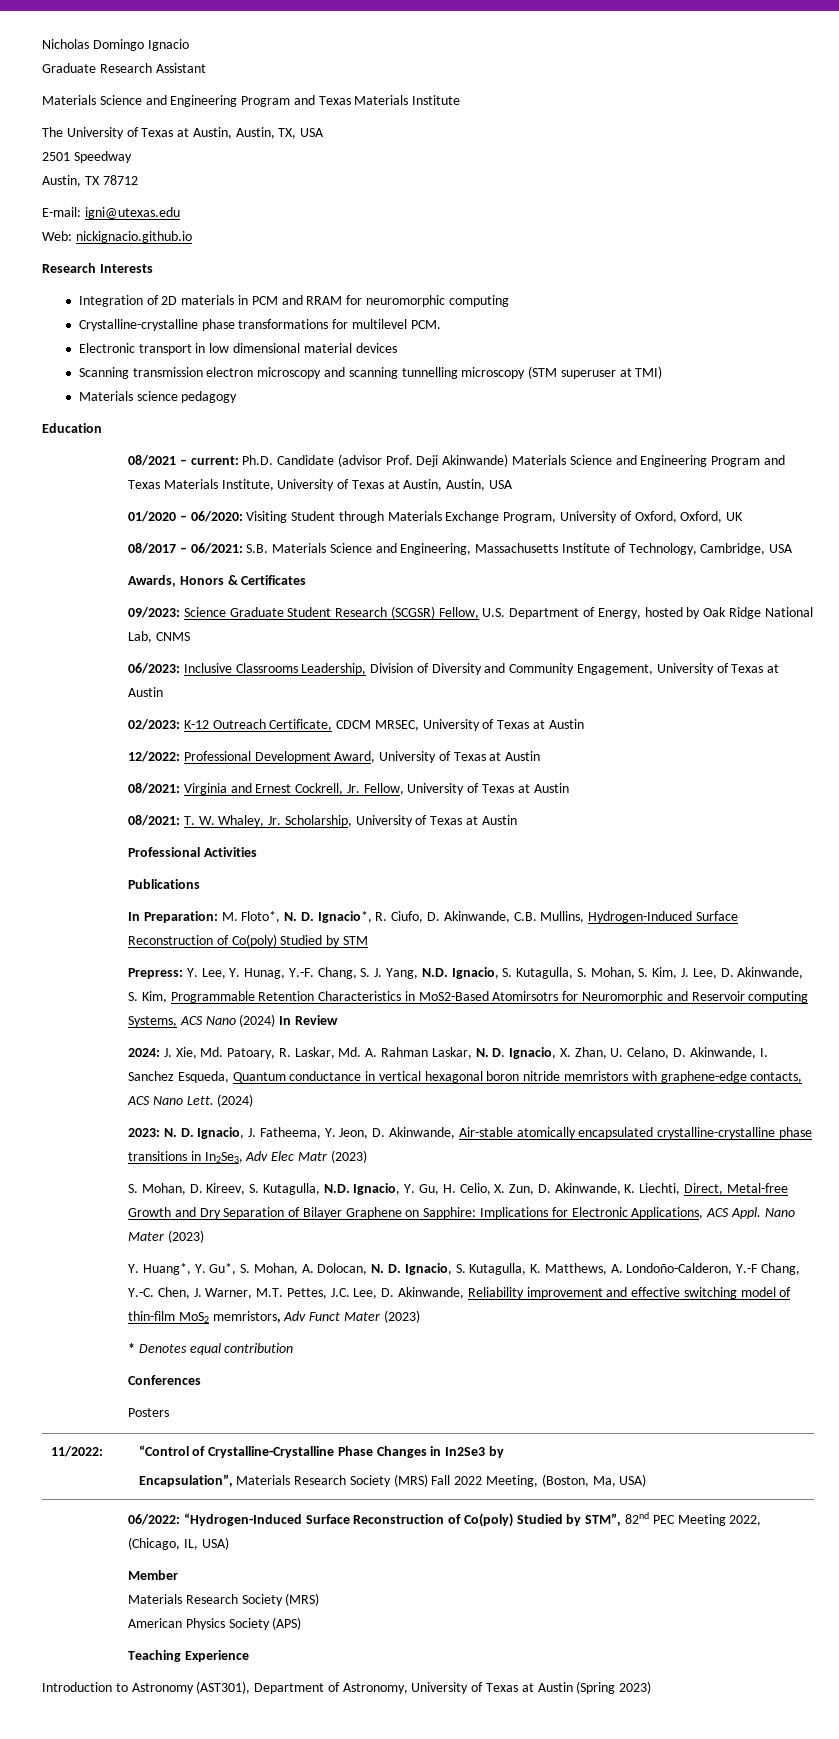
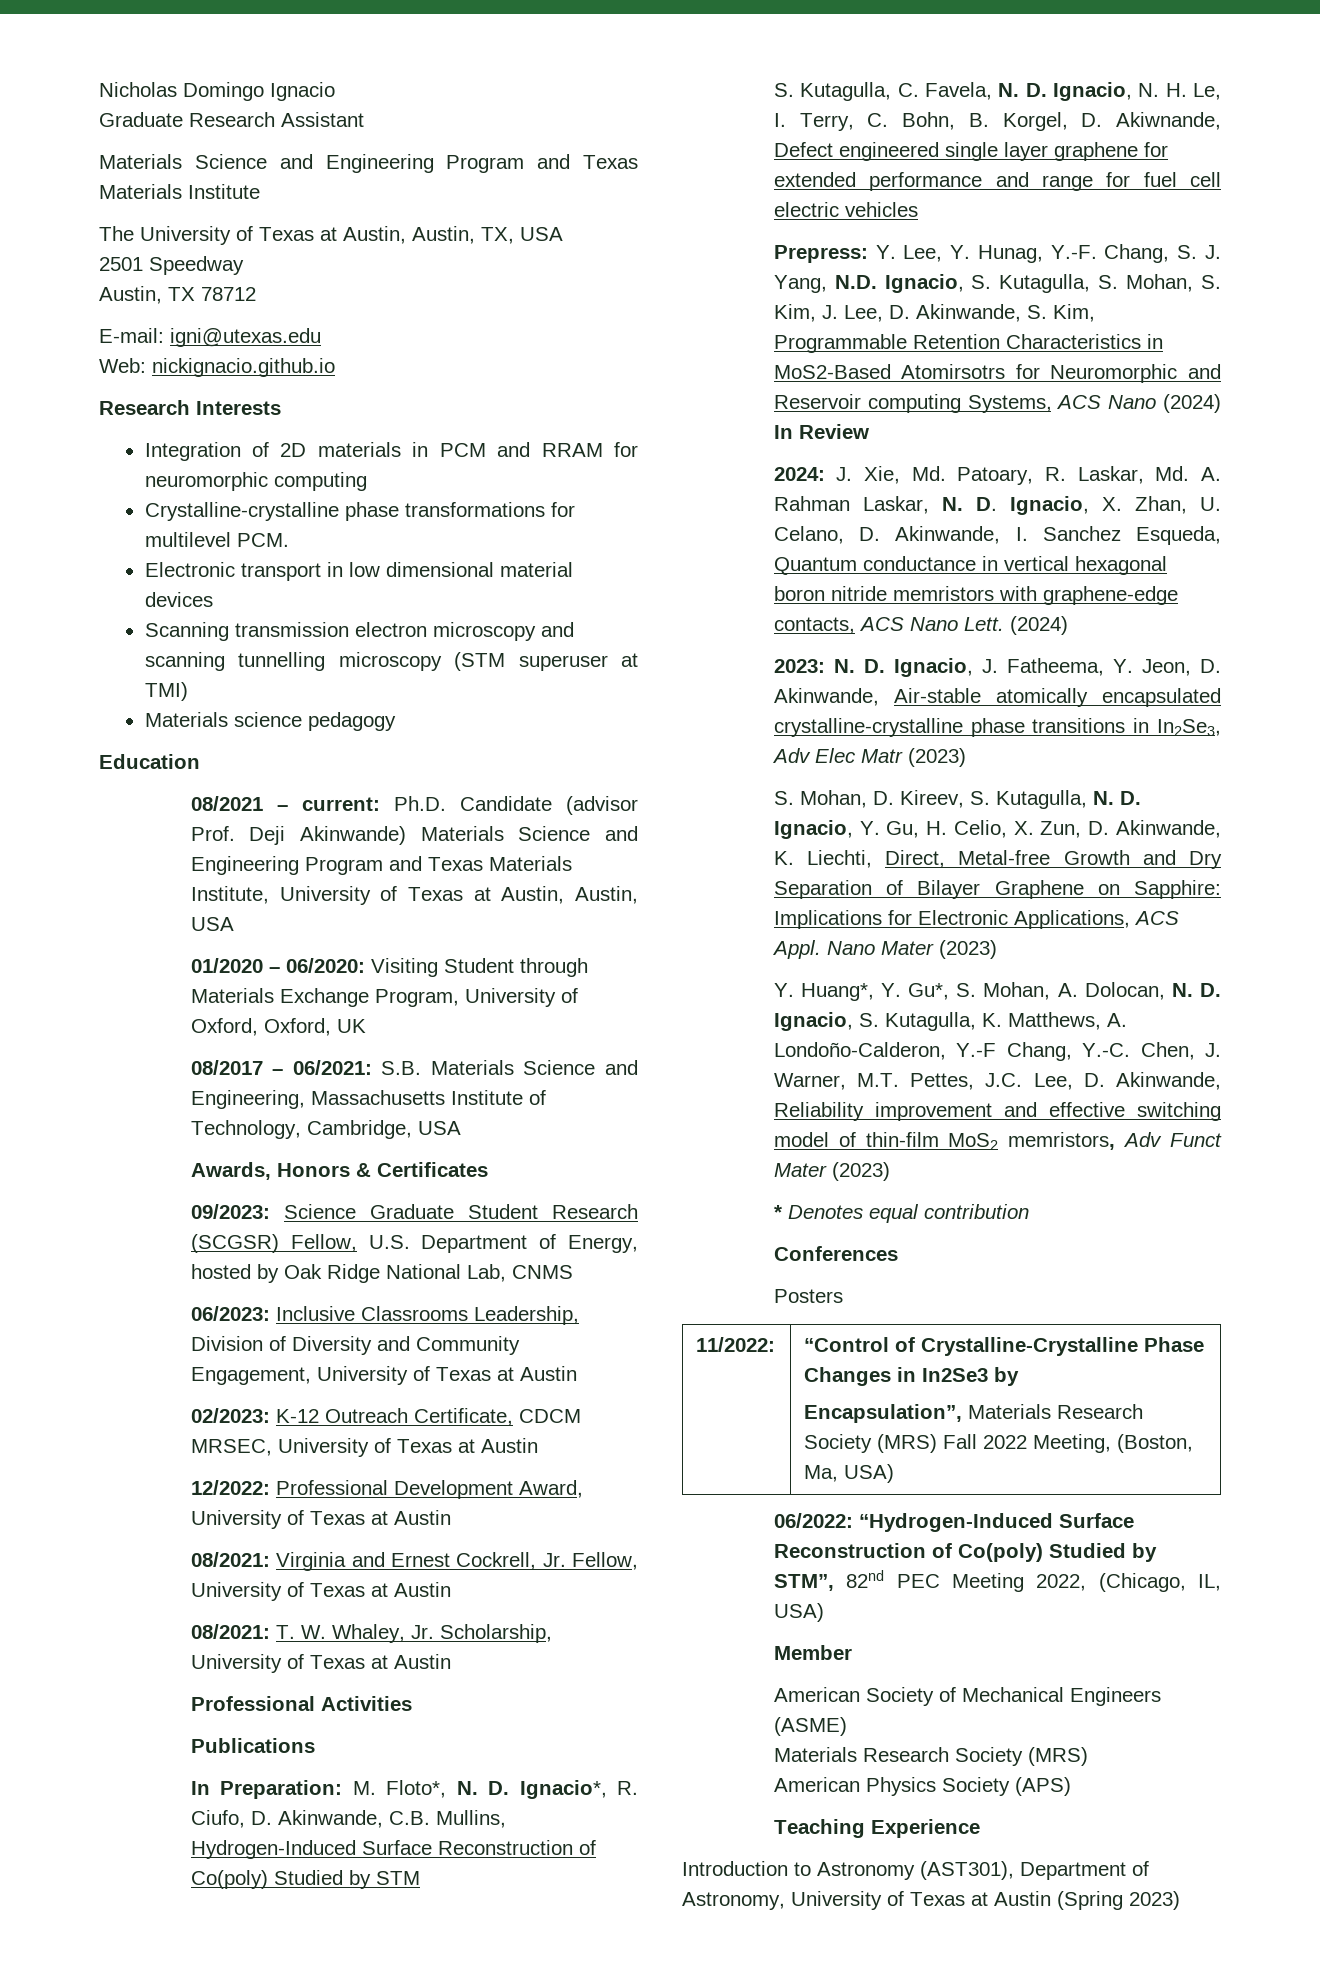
+ S. Kutagulla, C. Favela, N. D. Ignacio, N. H. Le, I. Terry, C. Bohn, B. Korgel, D. Akiwnande, Defect engineered single layer graphene for extended performance and range for fuel cell electric vehicles
- S. Mohan, D. Kireev, S. Kutagulla, N.D. Ignacio, Y. Gu, H. Celio, X. Zun, D. Akinwande, K. Liechti, Direct, Metal-free Growth and Dry Separation of Bilayer Graphene on Sapphire: Implications for Electronic Applications, ACS Appl.
+ S. Mohan, D. Kireev, S. Kutagulla, N. D. Ignacio, Y. Gu, H. Celio, X. Zun, D. Akinwande, K. Liechti, Direct, Metal-free Growth and Dry Separation of Bilayer Graphene on Sapphire: Implications for Electronic Applications, ACS Appl.
+ American Society of Mechanical Engineers (ASME)

